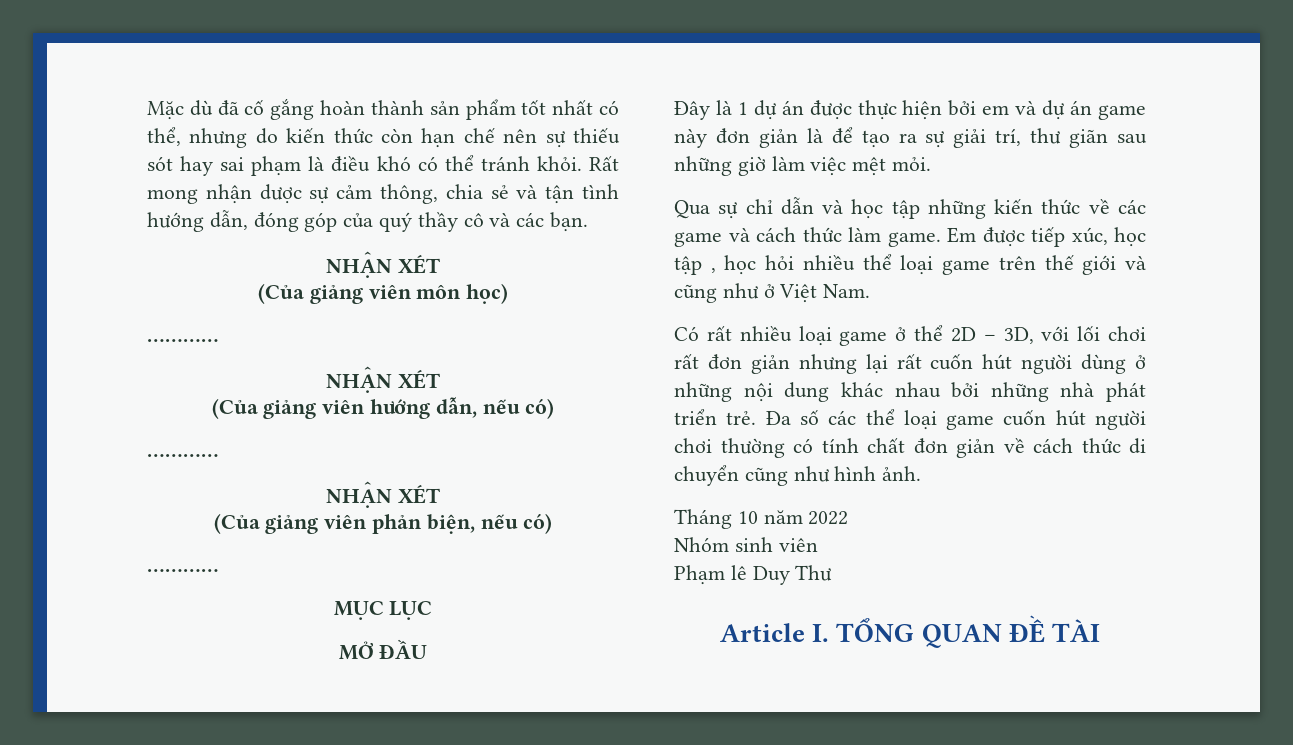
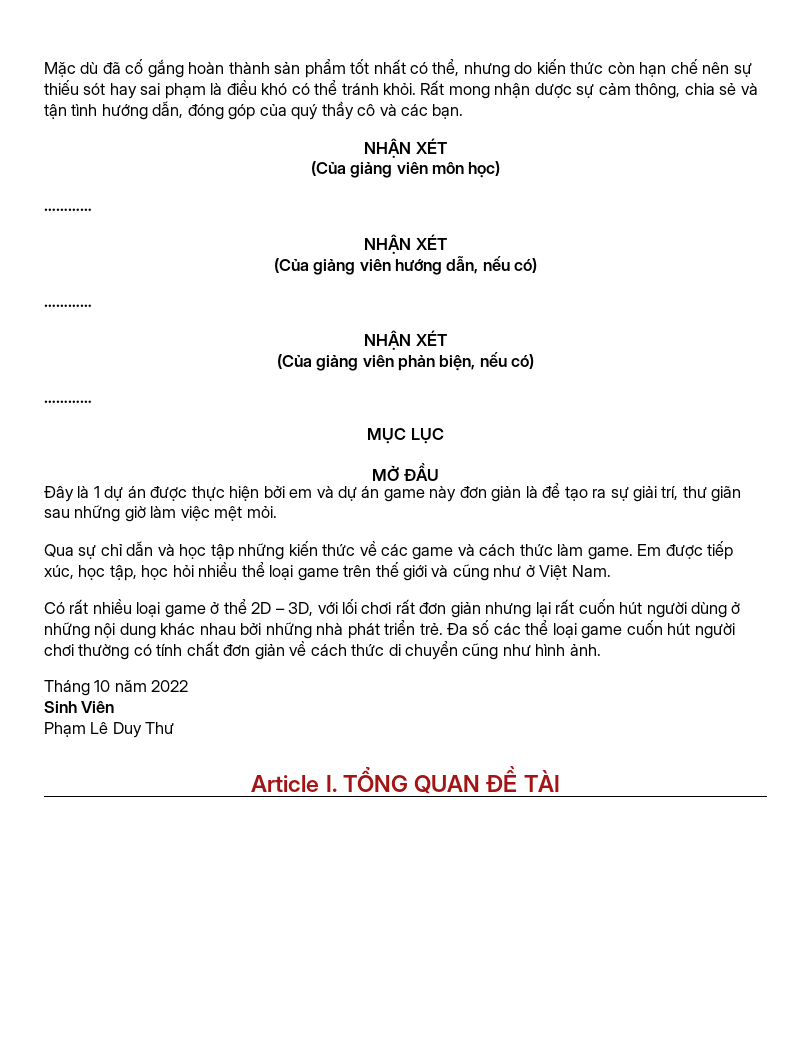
- Em được tiếp xúc, học tập , học hỏi nhiều thể loại game trên thế giới và cũng như ở Việt Nam.
+ Em được tiếp xúc, học tập, học hỏi nhiều thể loại game trên thế giới và cũng như ở Việt Nam.
- Nhóm sinh viên
+ Sinh Viên
- Phạm lê Duy Thư
+ Phạm Lê Duy Thư

